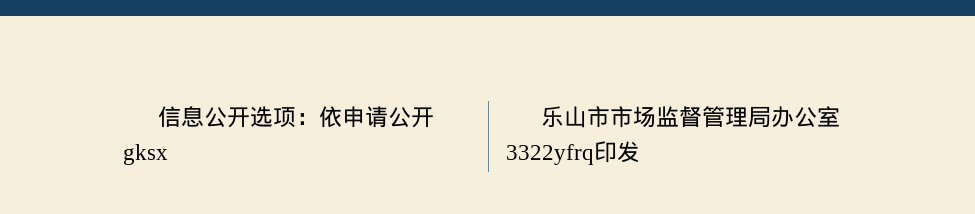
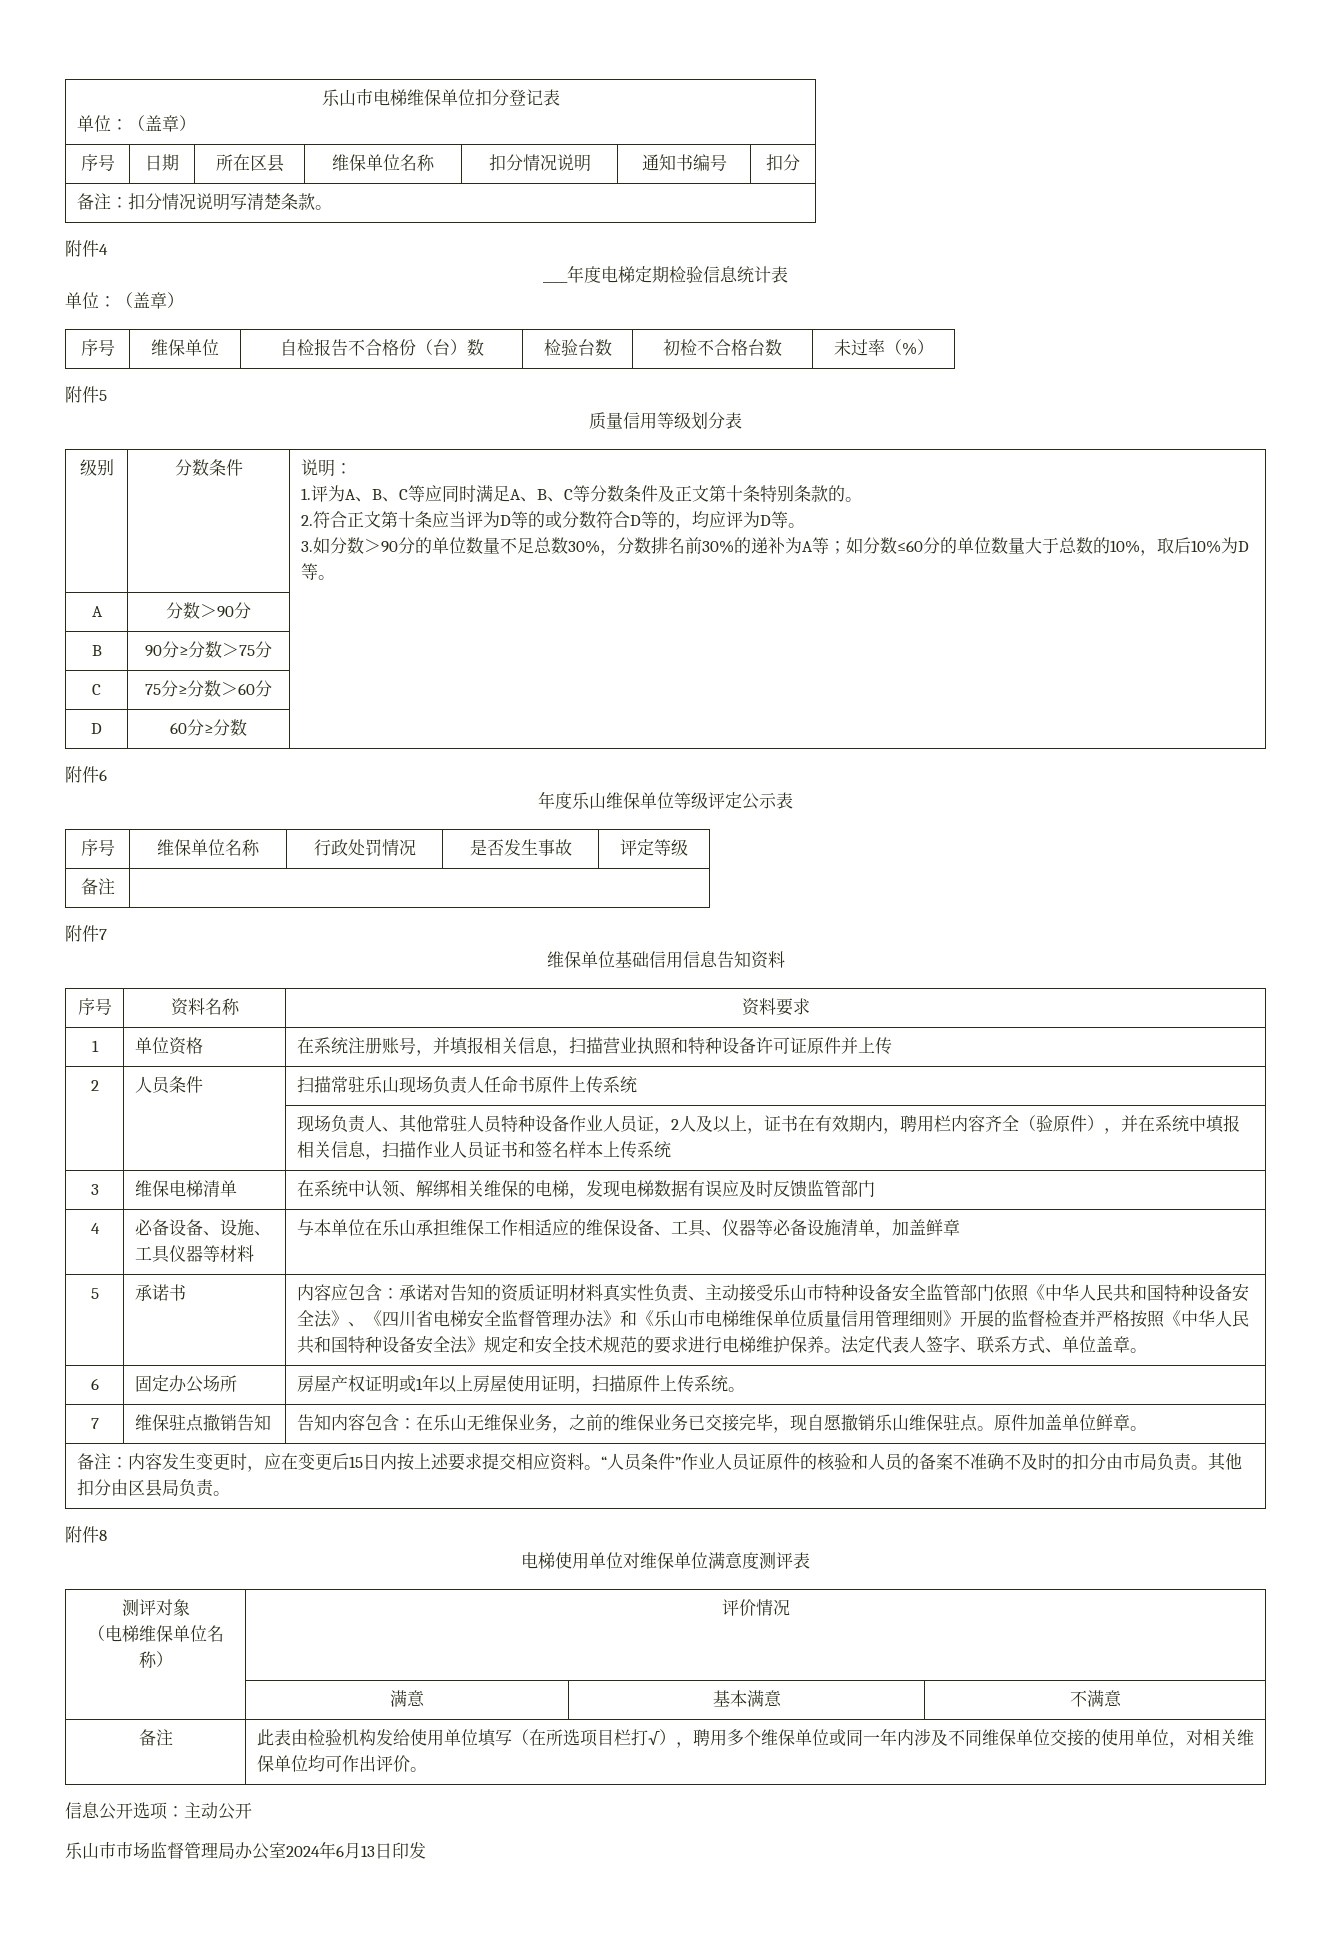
+ 乐山市电梯维保单位扣分登记表
+ 单位：（盖章）
+ 序号 | 日期 | 所在区县 | 维保单位名称 | 扣分情况说明 | 通知书编号 | 扣分
+ 备注：扣分情况说明写清楚条款。
+ 附件4
+ ____年度电梯定期检验信息统计表
+ 单位：（盖章）
+ 序号 | 维保单位 | 自检报告不合格份（台）数 | 检验台数 | 初检不合格台数 | 未过率（%）
+ 附件5
+ 质量信用等级划分表
+ 级别 | 分数条件 | 说明：
+ 1.评为A、B、C等应同时满足A、B、C等分数条件及正文第十条特别条款的。
+ 2.符合正文第十条应当评为D等的或分数符合D等的，均应评为D等。
+ 3.如分数＞90分的单位数量不足总数30%，分数排名前30%的递补为A等；如分数≤60分的单位数量大于总数的10%，取后10%为D等。
+ A | 分数＞90分 |
+ B | 90分≥分数＞75分 |
+ C | 75分≥分数＞60分 |
+ D | 60分≥分数 |
+ 附件6
+ 年度乐山维保单位等级评定公示表
+ 序号 | 维保单位名称 | 行政处罚情况 | 是否发生事故 | 评定等级
+ 备注 |
+ 附件7
+ 维保单位基础信用信息告知资料
+ 序号 | 资料名称 | 资料要求
+ 1 | 单位资格 | 在系统注册账号，并填报相关信息，扫描营业执照和特种设备许可证原件并上传
+ 2 | 人员条件 | 扫描常驻乐山现场负责人任命书原件上传系统
+ | | 现场负责人、其他常驻人员特种设备作业人员证，2人及以上，证书在有效期内，聘用栏内容齐全（验原件），并在系统中填报相关信息，扫描作业人员证书和签名样本上传系统
+ 3 | 维保电梯清单 | 在系统中认领、解绑相关维保的电梯，发现电梯数据有误应及时反馈监管部门
+ 4 | 必备设备、设施、工具仪器等材料 | 与本单位在乐山承担维保工作相适应的维保设备、工具、仪器等必备设施清单，加盖鲜章
+ 5 | 承诺书 | 内容应包含：承诺对告知的资质证明材料真实性负责、主动接受乐山市特种设备安全监管部门依照《中华人民共和国特种设备安全法》、《四川省电梯安全监督管理办法》和《乐山市电梯维保单位质量信用管理细则》开展的监督检查并严格按照《中华人民共和国特种设备安全法》规定和安全技术规范的要求进行电梯维护保养。法定代表人签字、联系方式、单位盖章。
+ 6 | 固定办公场所 | 房屋产权证明或1年以上房屋使用证明，扫描原件上传系统。
+ 7 | 维保驻点撤销告知 | 告知内容包含：在乐山无维保业务，之前的维保业务已交接完毕，现自愿撤销乐山维保驻点。原件加盖单位鲜章。
+ 备注：内容发生变更时，应在变更后15日内按上述要求提交相应资料。“人员条件”作业人员证原件的核验和人员的备案不准确不及时的扣分由市局负责。其他扣分由区县局负责。
+ 附件8
+ 电梯使用单位对维保单位满意度测评表
+ 测评对象
+ （电梯维保单位名称） | 评价情况
+ | 满意 | 基本满意 | 不满意
+ 备注 | 此表由检验机构发给使用单位填写（在所选项目栏打√），聘用多个维保单位或同一年内涉及不同维保单位交接的使用单位，对相关维保单位均可作出评价。
- 信息公开选项：依申请公开gksx
+ 信息公开选项：主动公开
- 乐山市市场监督管理局办公室3322yfrq印发
+ 乐山市市场监督管理局办公室2024年6月13日印发

